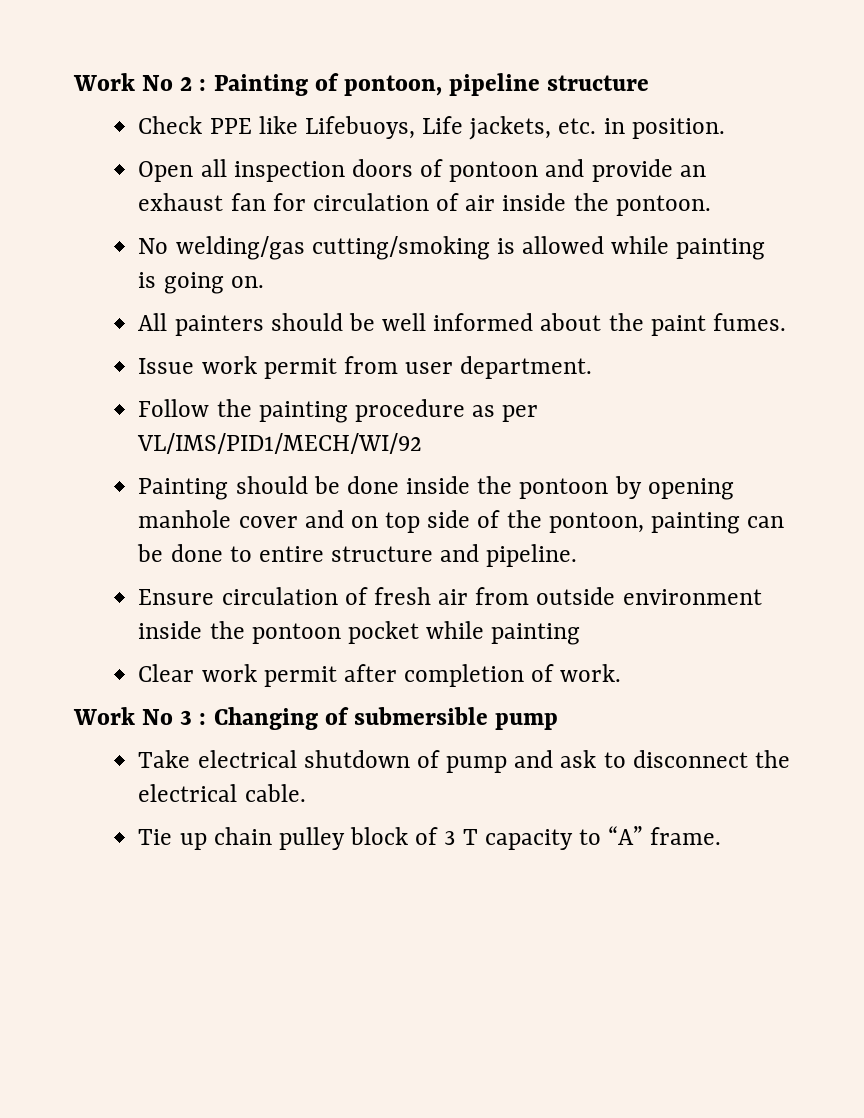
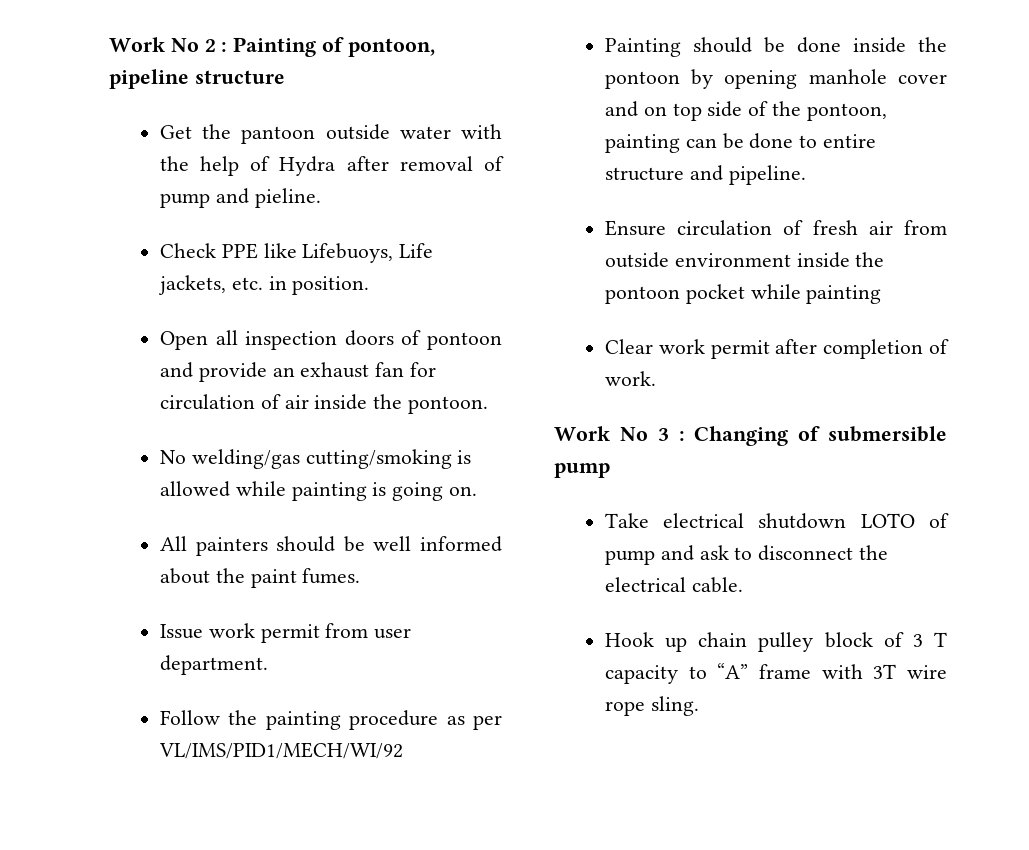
+ Get the pantoon outside water with the help of Hydra after removal of pump and pieline.
- Take electrical shutdown of pump and ask to disconnect the electrical cable.
+ Take electrical shutdown LOTO of pump and ask to disconnect the electrical cable.
- Tie up chain pulley block of 3 T capacity to “A” frame.
+ Hook up chain pulley block of 3 T capacity to “A” frame with 3T wire rope sling.

